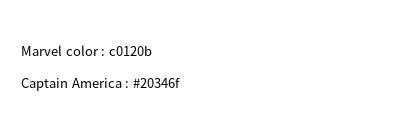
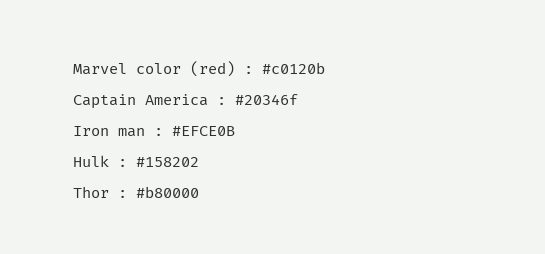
- Marvel color : c0120b
+ Marvel color (red) : #c0120b
+ Iron man : #EFCE0B
+ Hulk : #158202
+ Thor : #b80000

